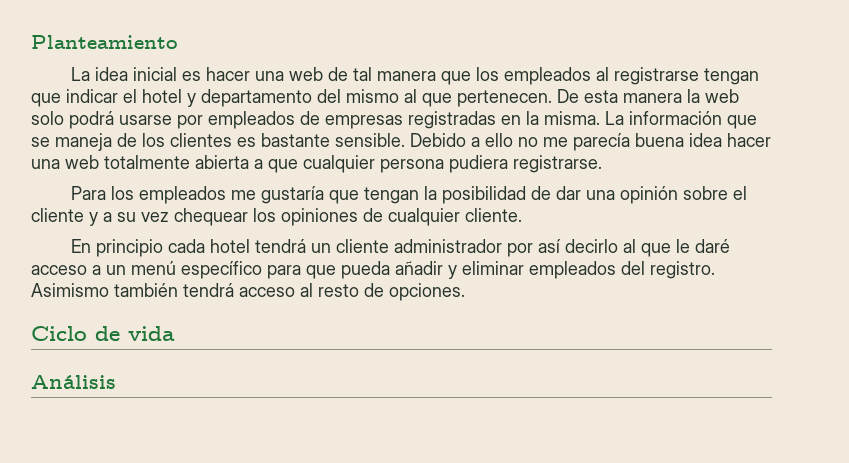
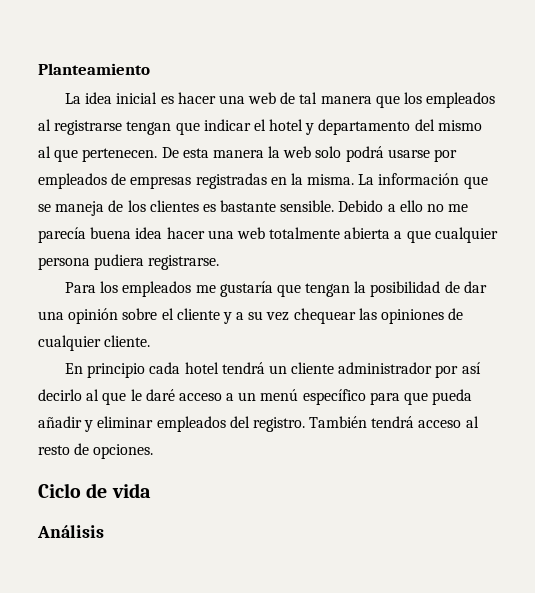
- Para los empleados me gustaría que tengan la posibilidad de dar una opinión sobre el cliente y a su vez chequear los opiniones de cualquier cliente.
+ Para los empleados me gustaría que tengan la posibilidad de dar una opinión sobre el cliente y a su vez chequear las opiniones de cualquier cliente.
- Asimismo también tendrá acceso al resto de opciones.
+ También tendrá acceso al resto de opciones.

